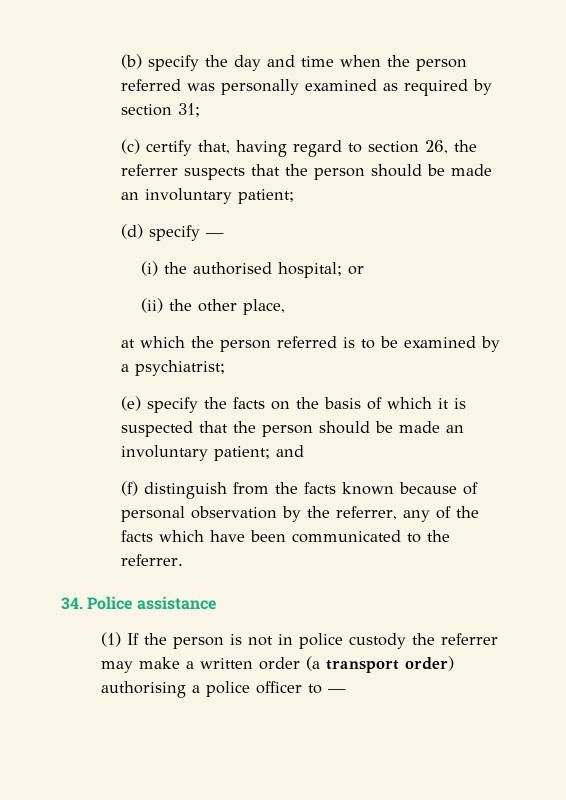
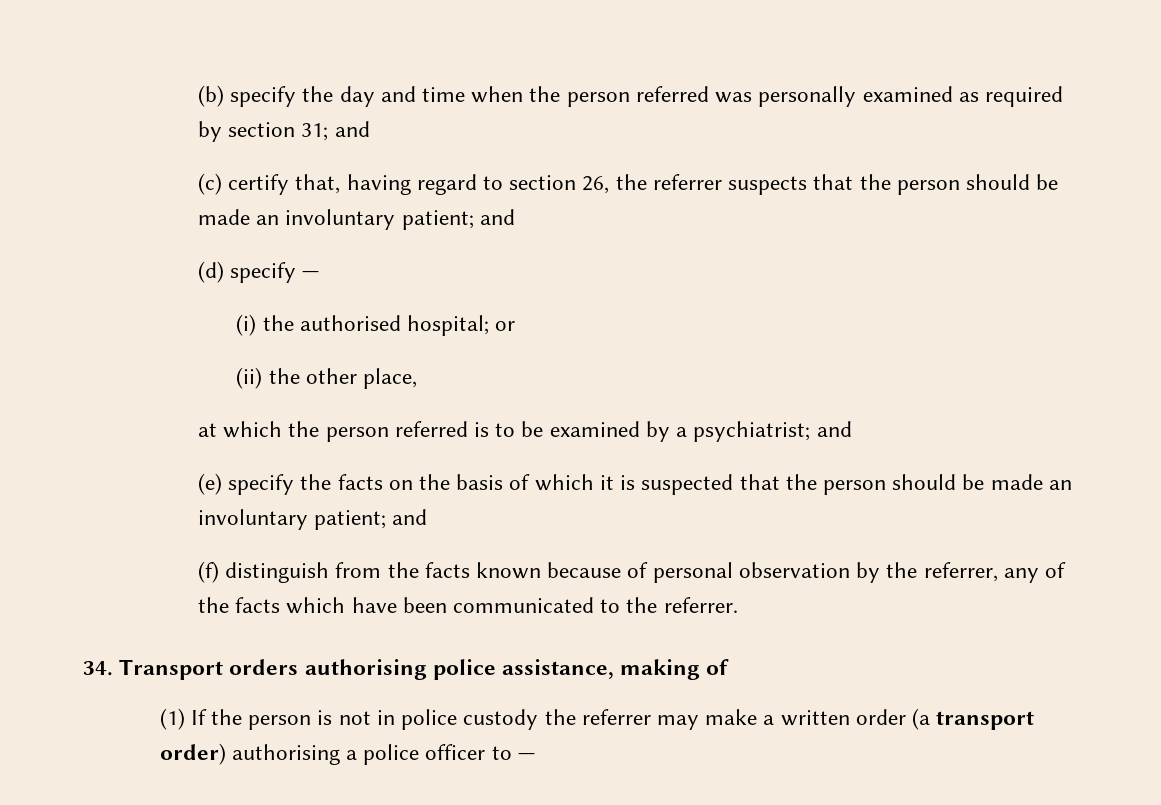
- (b) specify the day and time when the person referred was personally examined as required by section 31;
+ (b) specify the day and time when the person referred was personally examined as required by section 31; and
- (c) certify that, having regard to section 26, the referrer suspects that the person should be made an involuntary patient;
+ (c) certify that, having regard to section 26, the referrer suspects that the person should be made an involuntary patient; and
- at which the person referred is to be examined by a psychiatrist;
+ at which the person referred is to be examined by a psychiatrist; and
- 34. Police assistance
+ 34. Transport orders authorising police assistance, making of

